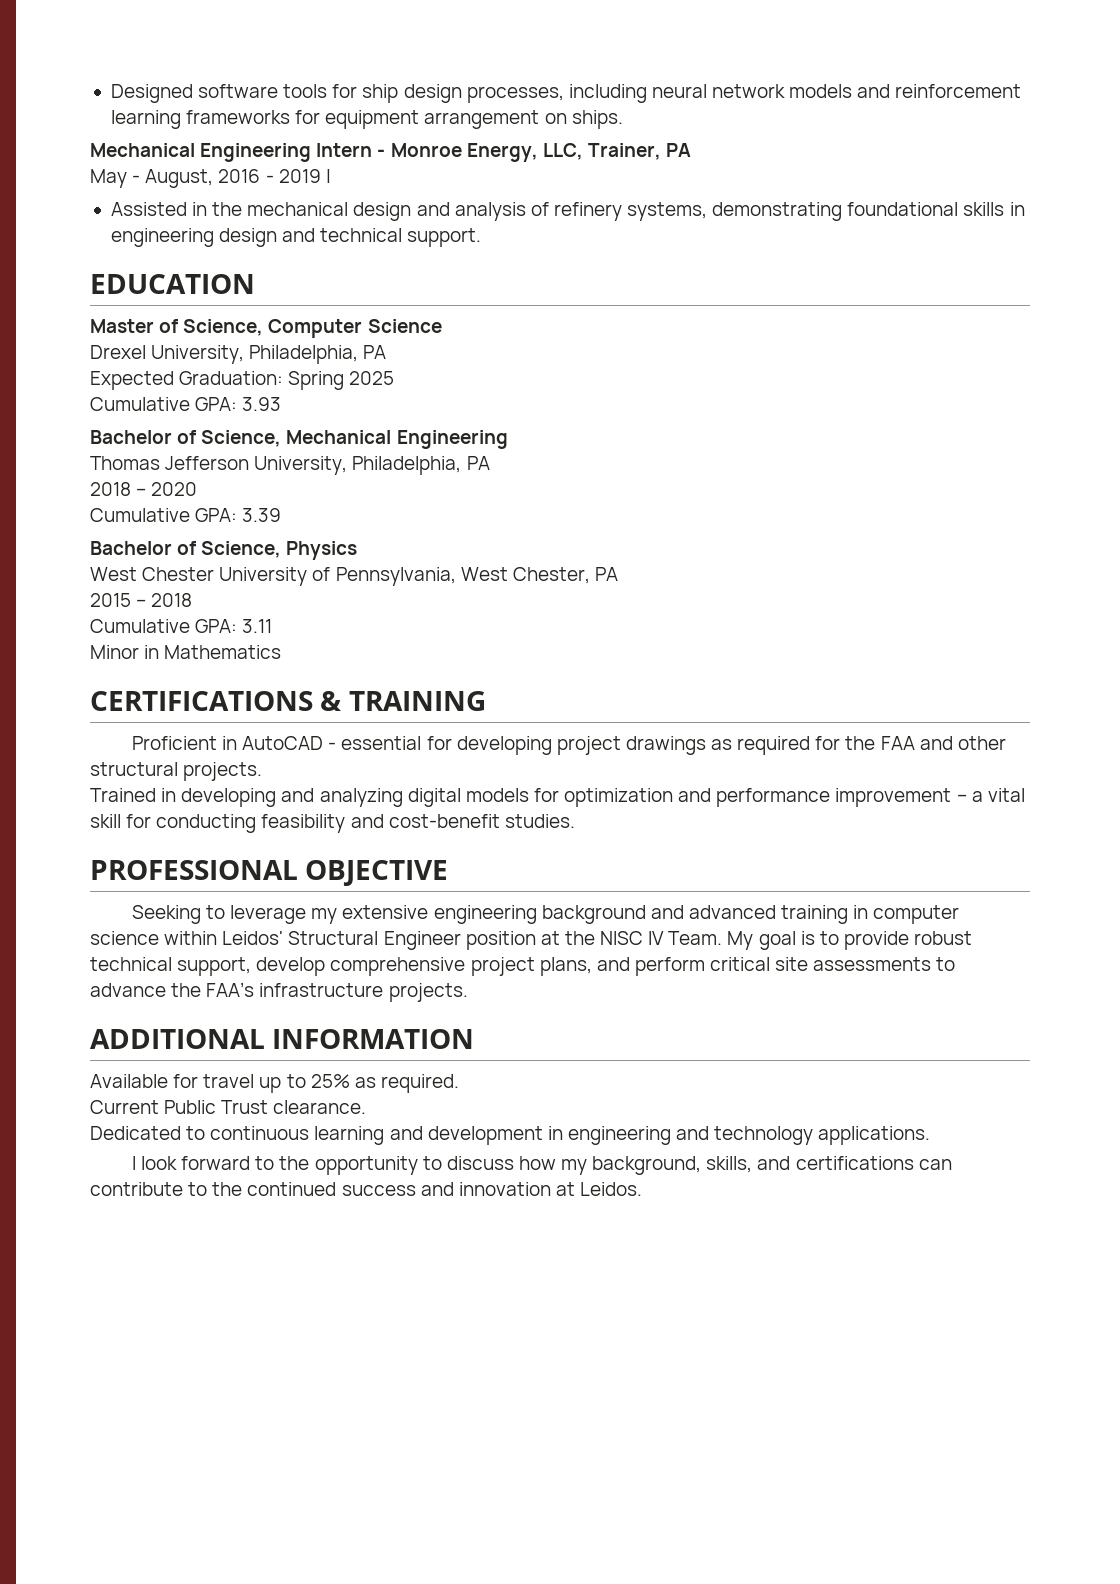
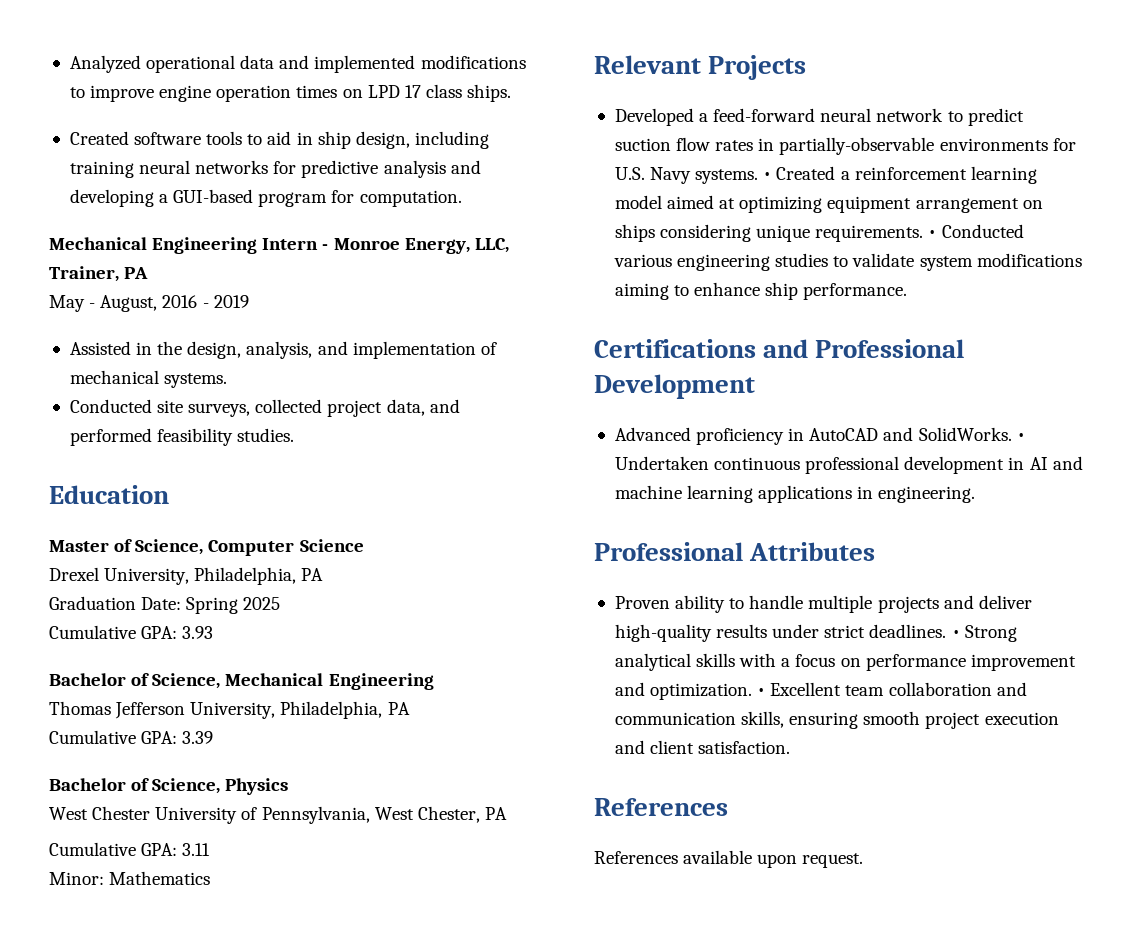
- Designed software tools for ship design processes, including neural network models and reinforcement learning frameworks for equipment arrangement on ships.
+ Analyzed operational data and implemented modifications to improve engine operation times on LPD 17 class ships.
+ Created software tools to aid in ship design, including training neural networks for predictive analysis and developing a GUI-based program for computation.
- May - August, 2016 - 2019 |
+ May - August, 2016 - 2019
- Assisted in the mechanical design and analysis of refinery systems, demonstrating foundational skills in engineering design and technical support.
- EDUCATION
+ Assisted in the design, analysis, and implementation of mechanical systems.
+ Conducted site surveys, collected project data, and performed feasibility studies.
+ Education
- Expected Graduation: Spring 2025
+ Graduation Date: Spring 2025
- 2018 – 2020
- 2015 – 2018
- Minor in Mathematics
+ Minor: Mathematics
- CERTIFICATIONS & TRAINING
- Proficient in AutoCAD - essential for developing project drawings as required for the FAA and other structural projects.
- Trained in developing and analyzing digital models for optimization and performance improvement – a vital skill for conducting feasibility and cost-benefit studies.
- PROFESSIONAL OBJECTIVE
- Seeking to leverage my extensive engineering background and advanced training in computer science within Leidos' Structural Engineer position at the NISC IV Team. My goal is to provide robust technical support, develop comprehensive project plans, and perform critical site assessments to advance the FAA’s infrastructure projects.
- ADDITIONAL INFORMATION
- Available for travel up to 25% as required.
- Current Public Trust clearance.
- Dedicated to continuous learning and development in engineering and technology applications.
- I look forward to the opportunity to discuss how my background, skills, and certifications can contribute to the continued success and innovation at Leidos.
+ Relevant Projects
+ Developed a feed-forward neural network to predict suction flow rates in partially-observable environments for U.S. Navy systems. • Created a reinforcement learning model aimed at optimizing equipment arrangement on ships considering unique requirements. • Conducted various engineering studies to validate system modifications aiming to enhance ship performance.
+ Certifications and Professional Development
+ Advanced proficiency in AutoCAD and SolidWorks. • Undertaken continuous professional development in AI and machine learning applications in engineering.
+ Professional Attributes
+ Proven ability to handle multiple projects and deliver high-quality results under strict deadlines. • Strong analytical skills with a focus on performance improvement and optimization. • Excellent team collaboration and communication skills, ensuring smooth project execution and client satisfaction.
+ References
+ References available upon request.

